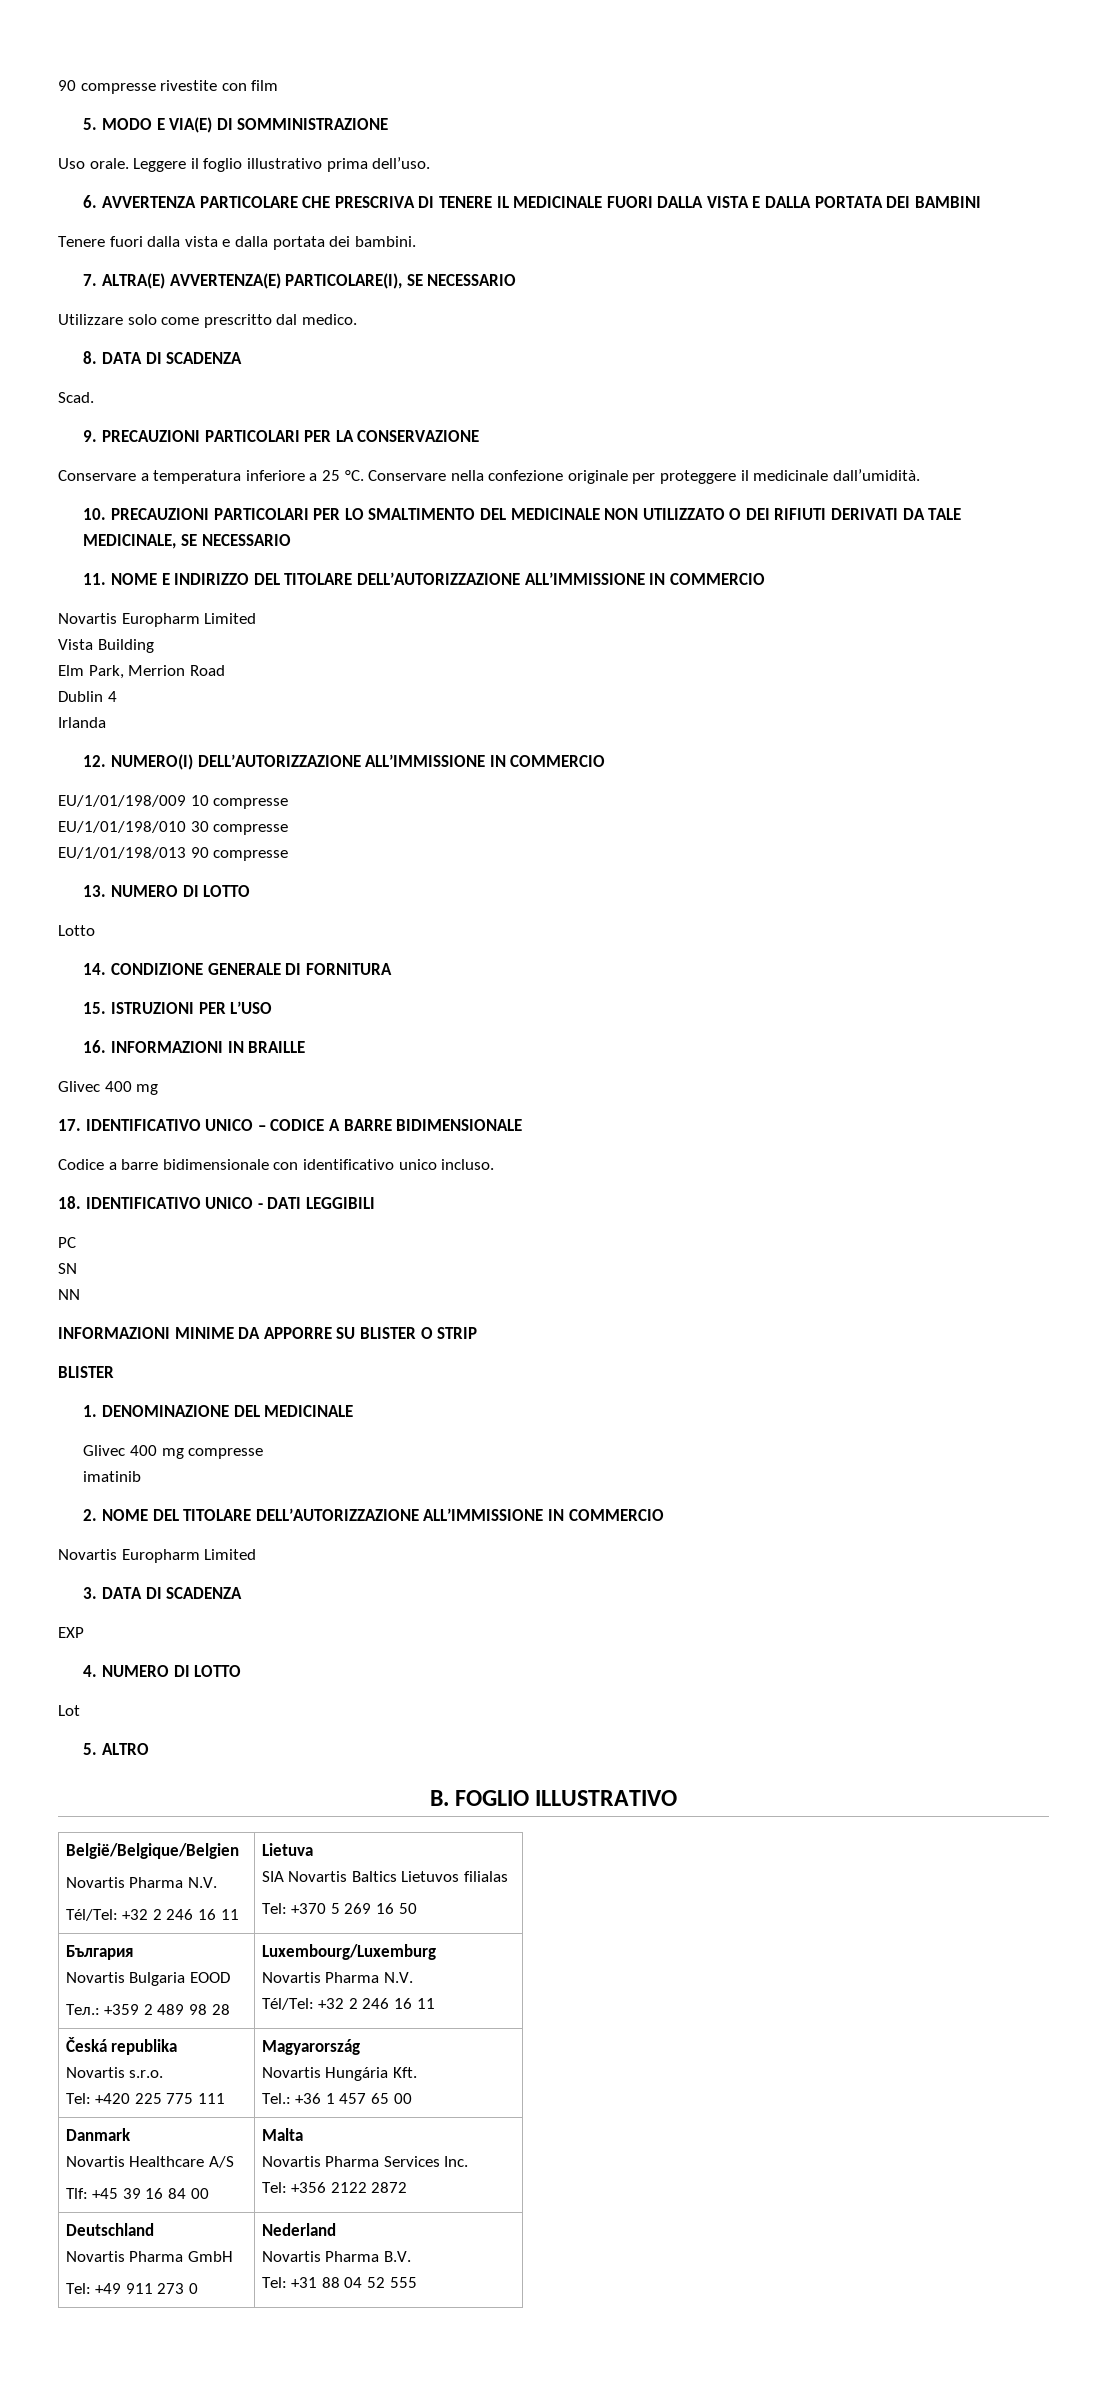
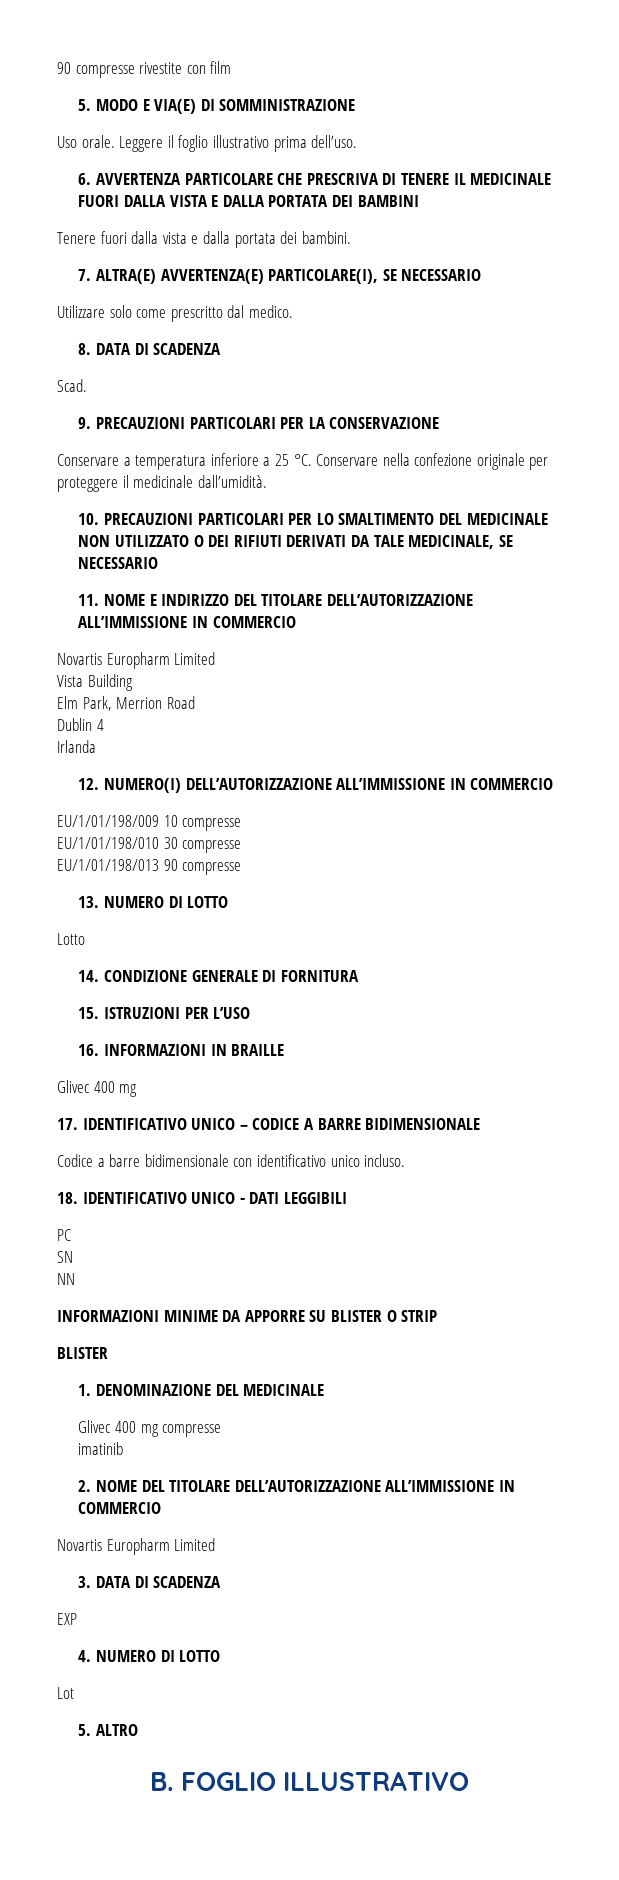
- België/Belgique/Belgien
- Novartis Pharma N.V.
- Tél/Tel: +32 2 246 16 11 | Lietuva
- SIA Novartis Baltics Lietuvos filialas
- Tel: +370 5 269 16 50
- България
- Novartis Bulgaria EOOD
- Тел.: +359 2 489 98 28 | Luxembourg/Luxemburg
- Novartis Pharma N.V.
- Tél/Tel: +32 2 246 16 11
- Česká republika
- Novartis s.r.o.
- Tel: +420 225 775 111 | Magyarország
- Novartis Hungária Kft.
- Tel.: +36 1 457 65 00
- Danmark
- Novartis Healthcare A/S
- Tlf: +45 39 16 84 00 | Malta
- Novartis Pharma Services Inc.
- Tel: +356 2122 2872
- Deutschland
- Novartis Pharma GmbH
- Tel: +49 911 273 0 | Nederland
- Novartis Pharma B.V.
- Tel: +31 88 04 52 555

